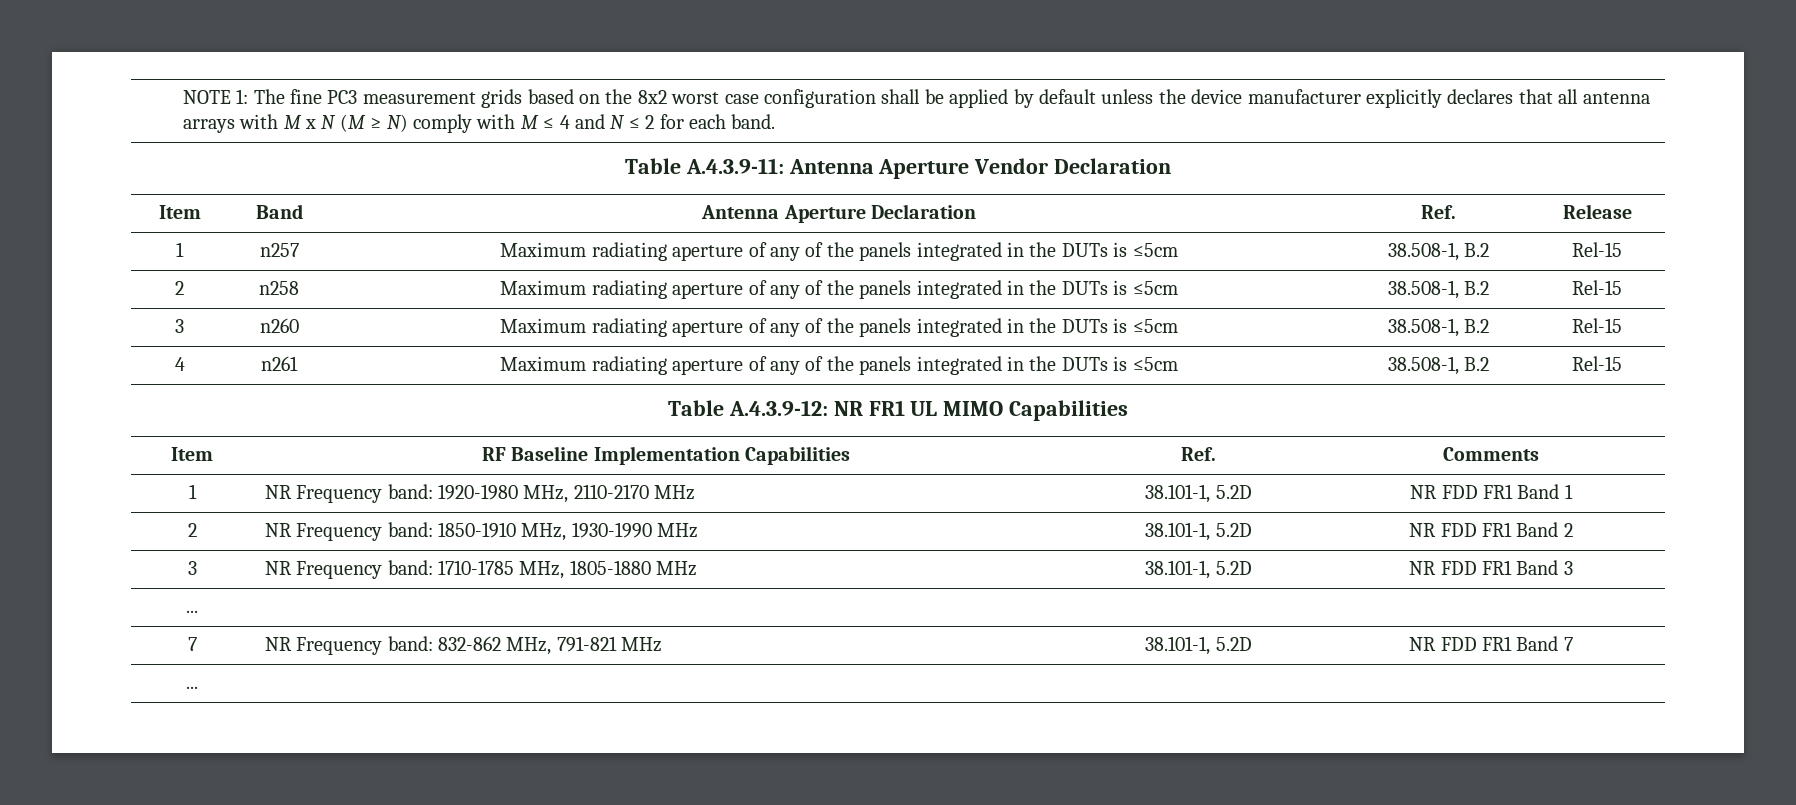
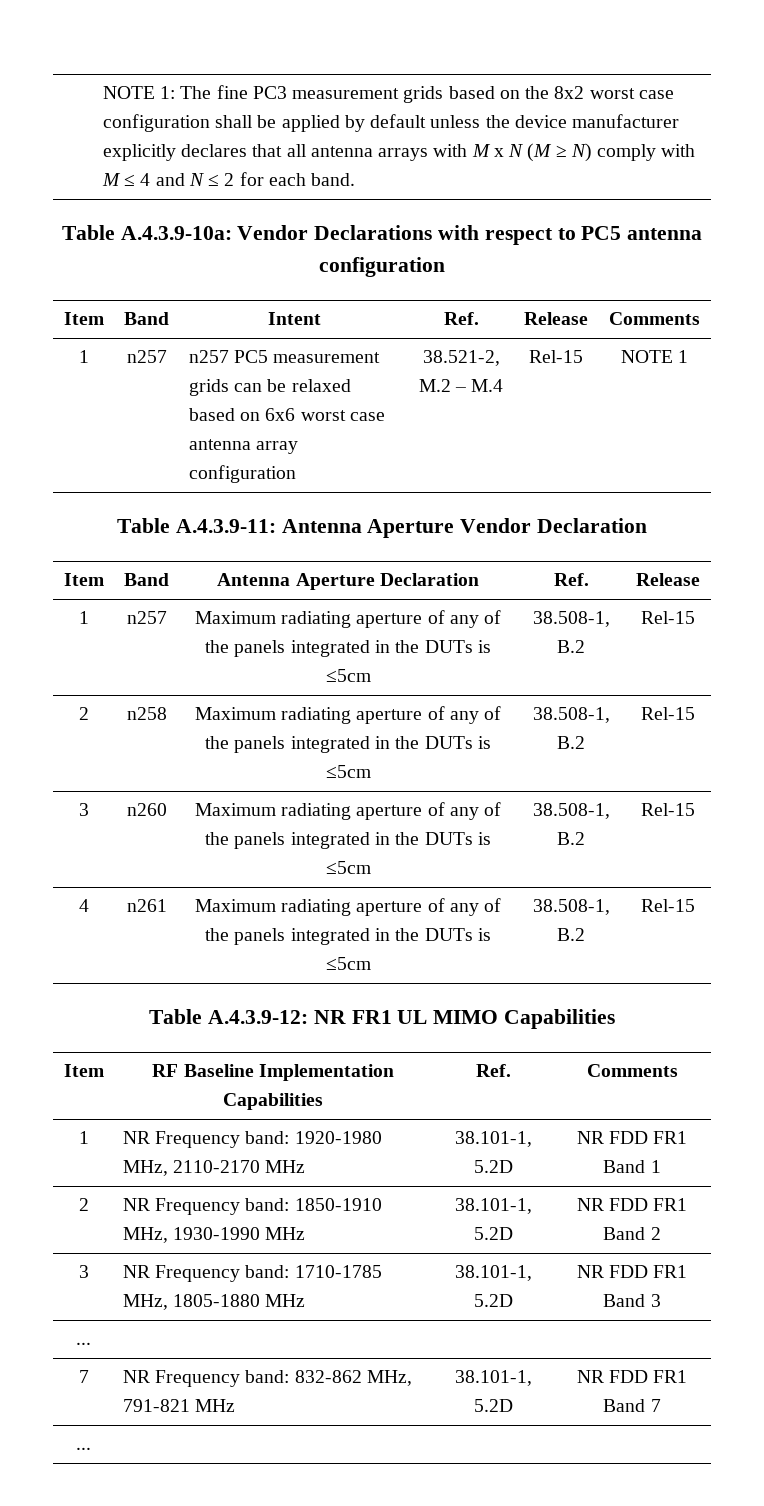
+ Table A.4.3.9-10a: Vendor Declarations with respect to PC5 antenna configuration
+ Item | Band | Intent | Ref. | Release | Comments
+ 1 | n257 | n257 PC5 measurement grids can be relaxed based on 6x6 worst case antenna array configuration | 38.521-2, M.2 – M.4 | Rel-15 | NOTE 1

